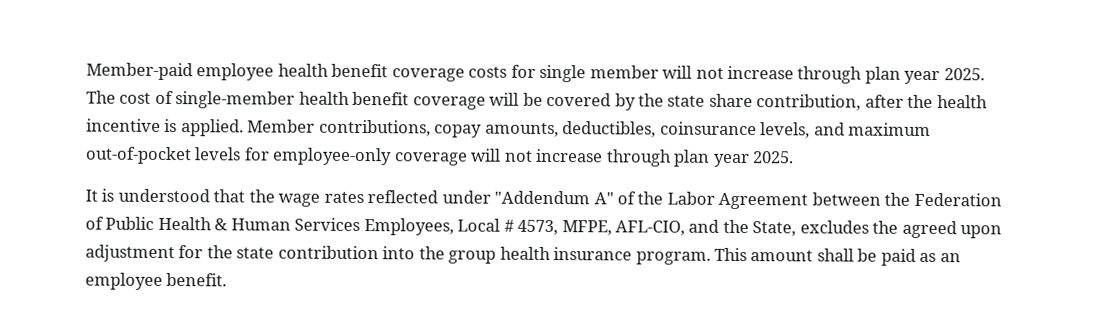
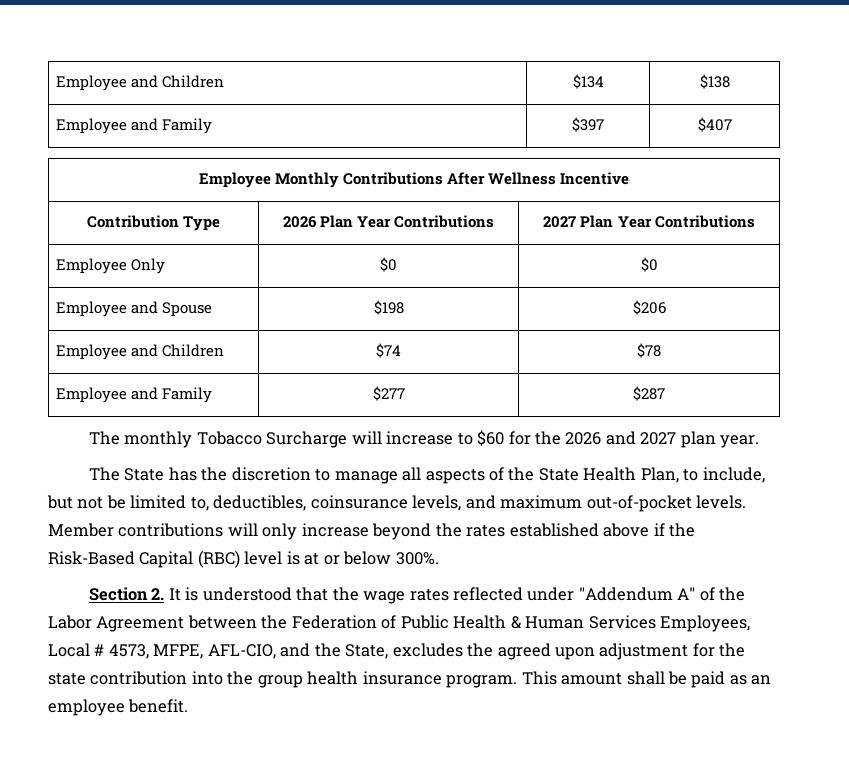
- Member-paid employee health benefit coverage costs for single member will not increase through plan year 2025. The cost of single-member health benefit coverage will be covered by the state share contribution, after the health incentive is applied. Member contributions, copay amounts, deductibles, coinsurance levels, and maximum out-of-pocket levels for employee-only coverage will not increase through plan year 2025.
- It is understood that the wage rates reflected under "Addendum A" of the Labor Agreement between the Federation of Public Health & Human Services Employees, Local # 4573, MFPE, AFL-CIO, and the State, excludes the agreed upon adjustment for the state contribution into the group health insurance program.
+ Employee and Children | $134 | $138
+ Employee and Family | $397 | $407
+ Employee Monthly Contributions After Wellness Incentive
+ Contribution Type | 2026 Plan Year Contributions | 2027 Plan Year Contributions
+ Employee Only | $0 | $0
+ Employee and Spouse | $198 | $206
+ Employee and Children | $74 | $78
+ Employee and Family | $277 | $287
+ The monthly Tobacco Surcharge will increase to $60 for the 2026 and 2027 plan year.
+ The State has the discretion to manage all aspects of the State Health Plan, to include, but not be limited to, deductibles, coinsurance levels, and maximum out-of-pocket levels. Member contributions will only increase beyond the rates established above if the Risk-Based Capital (RBC) level is at or below 300%.
+ Section 2. It is understood that the wage rates reflected under "Addendum A" of the Labor Agreement between the Federation of Public Health & Human Services Employees, Local # 4573, MFPE, AFL-CIO, and the State, excludes the agreed upon adjustment for the state contribution into the group health insurance program.

